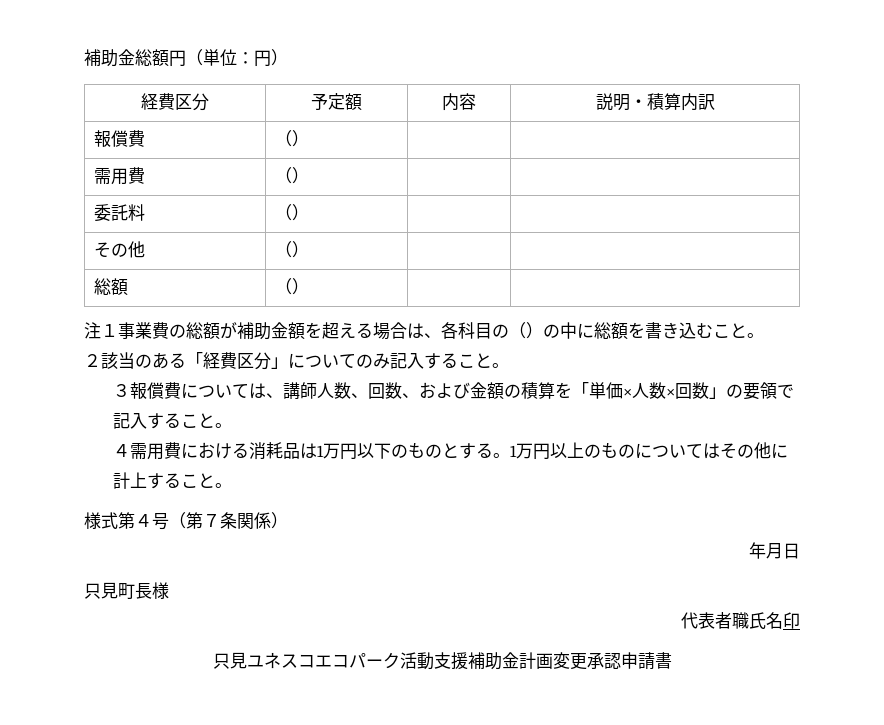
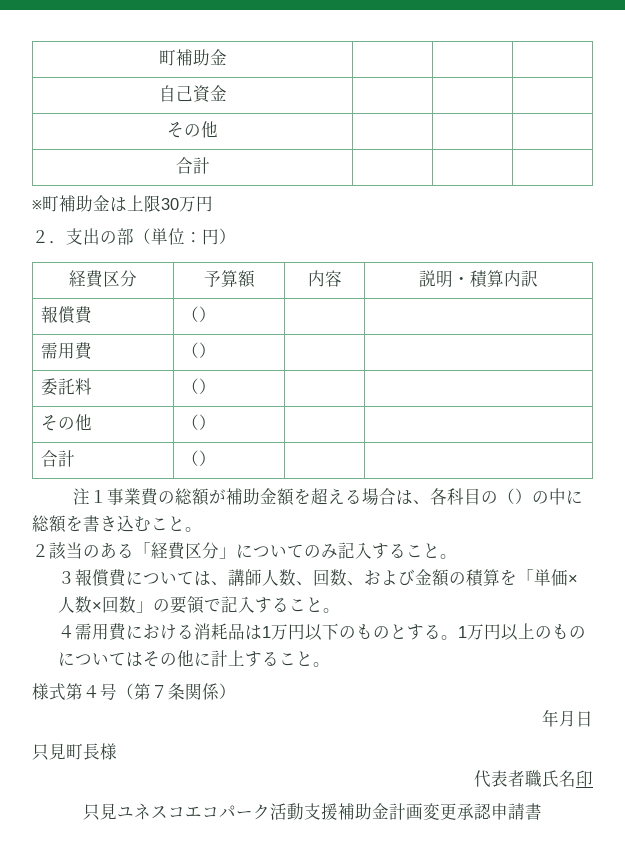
- 補助金総額円（単位：円）
+ 町補助金 | | |
+ 自己資金 | | |
+ その他 | | |
+ 合計 | | |
+ ※町補助金は上限30万円
+ ２．支出の部（単位：円）
- 経費区分 | 予定額 | 内容 | 説明・積算内訳
+ 経費区分 | 予算額 | 内容 | 説明・積算内訳
- 総額 | （） | |
+ 合計 | （） | |

